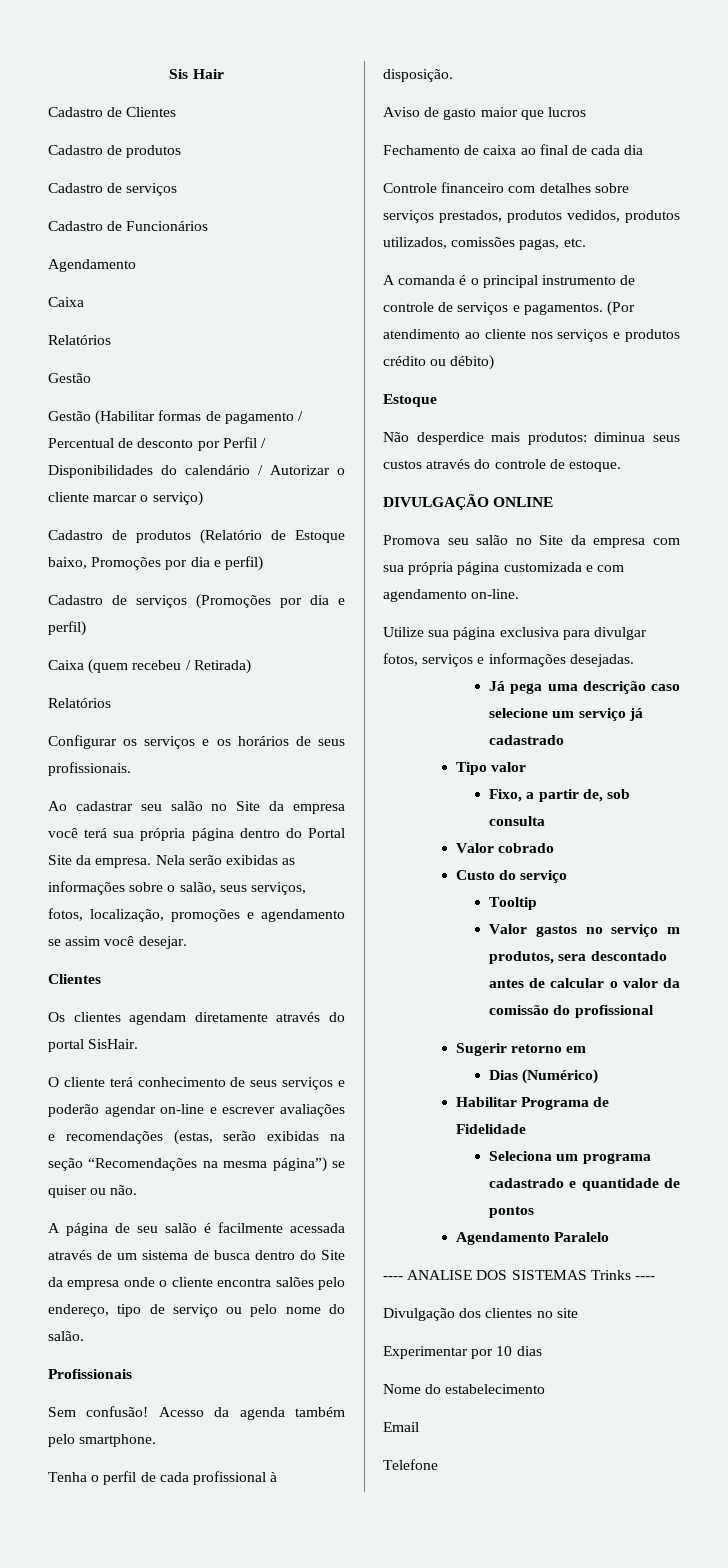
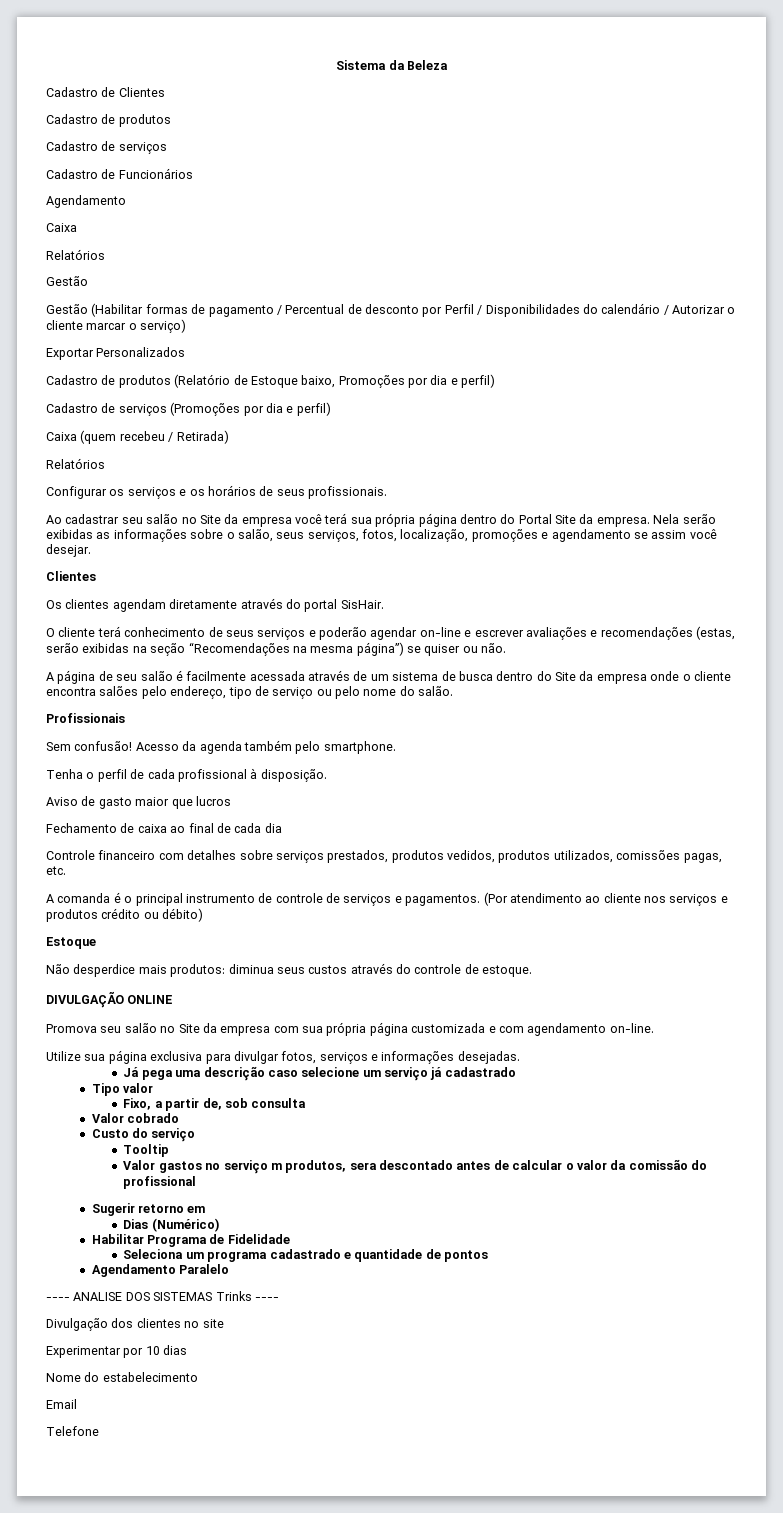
- Sis Hair
+ Sistema da Beleza
+ Exportar Personalizados

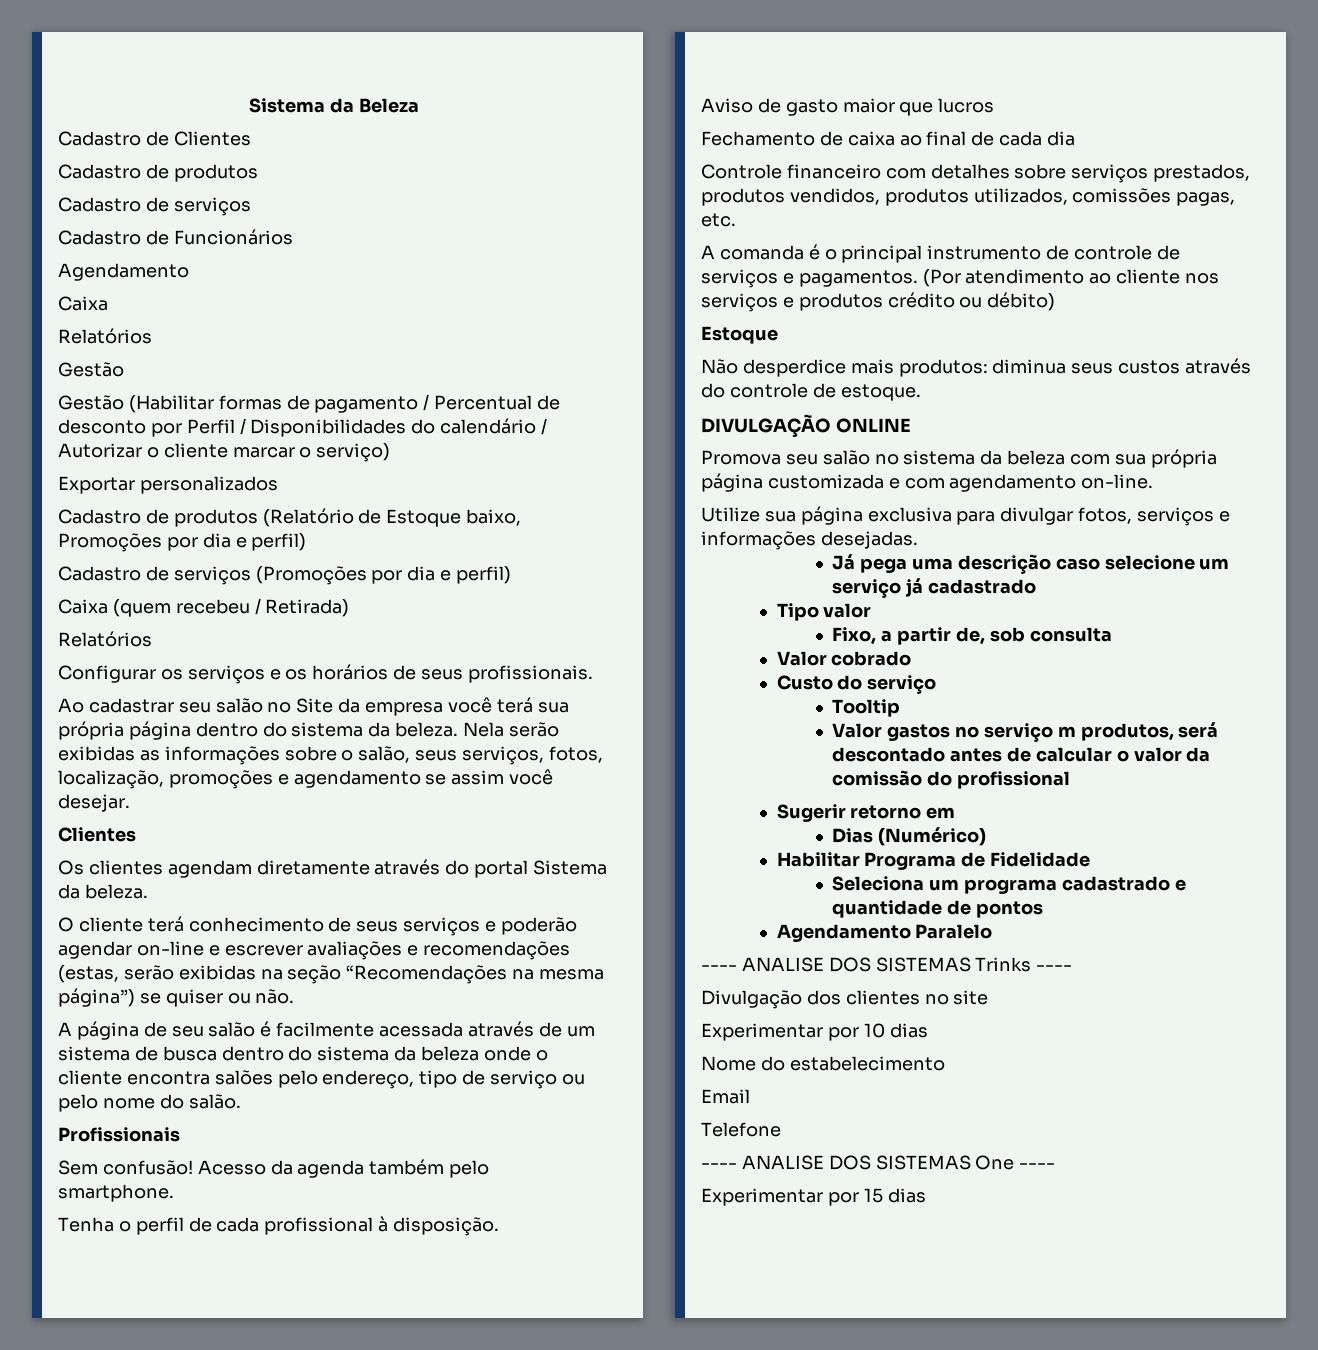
- Exportar Personalizados
+ Exportar personalizados
- Ao cadastrar seu salão no Site da empresa você terá sua própria página dentro do Portal Site da empresa.
+ Ao cadastrar seu salão no Site da empresa você terá sua própria página dentro do sistema da beleza.
- Os clientes agendam diretamente através do portal SisHair.
+ Os clientes agendam diretamente através do portal Sistema da beleza.
- A página de seu salão é facilmente acessada através de um sistema de busca dentro do Site da empresa onde o cliente encontra salões pelo endereço, tipo de serviço ou pelo nome do salão.
+ A página de seu salão é facilmente acessada através de um sistema de busca dentro do sistema da beleza onde o cliente encontra salões pelo endereço, tipo de serviço ou pelo nome do salão.
- Controle financeiro com detalhes sobre serviços prestados, produtos vedidos, produtos utilizados, comissões pagas, etc.
+ Controle financeiro com detalhes sobre serviços prestados, produtos vendidos, produtos utilizados, comissões pagas, etc.
- Promova seu salão no Site da empresa com sua própria página customizada e com agendamento on-line.
+ Promova seu salão no sistema da beleza com sua própria página customizada e com agendamento on-line.
- Valor gastos no serviço m produtos, sera descontado antes de calcular o valor da comissão do profissional
+ Valor gastos no serviço m produtos, será descontado antes de calcular o valor da comissão do profissional
+ ---- ANALISE DOS SISTEMAS One ----
+ Experimentar por 15 dias

